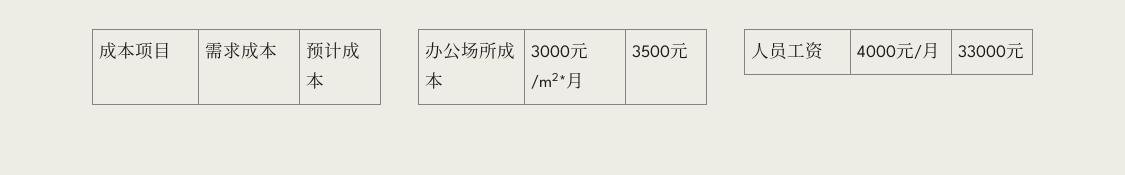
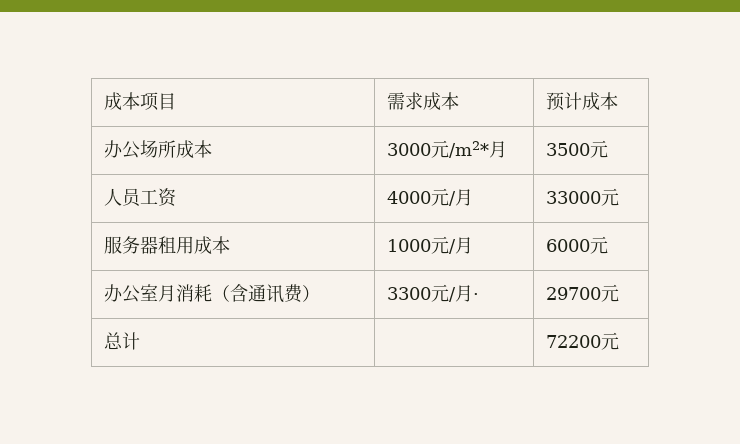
+ 服务器租用成本 | 1000元/月 | 6000元
+ 办公室月消耗（含通讯费） | 3300元/月· | 29700元
+ 总计 | | 72200元

